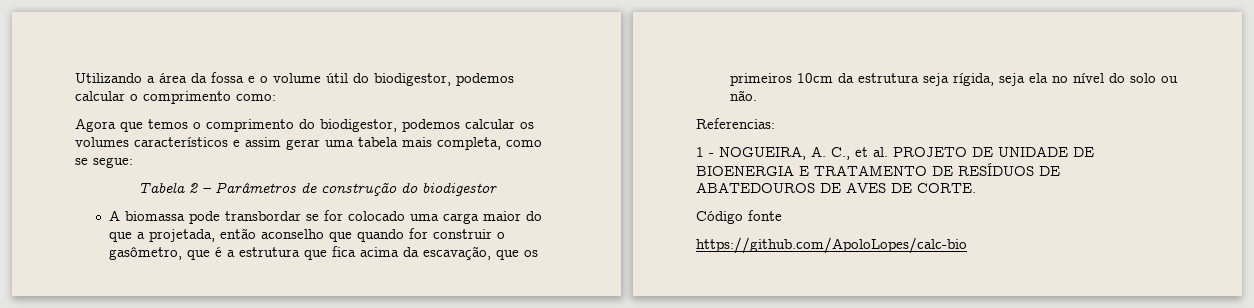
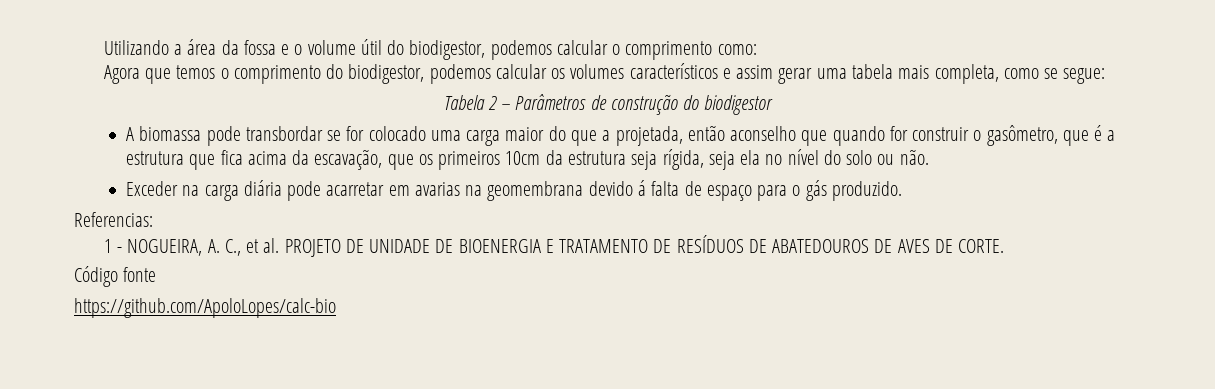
+ Exceder na carga diária pode acarretar em avarias na geomembrana devido á falta de espaço para o gás produzido.

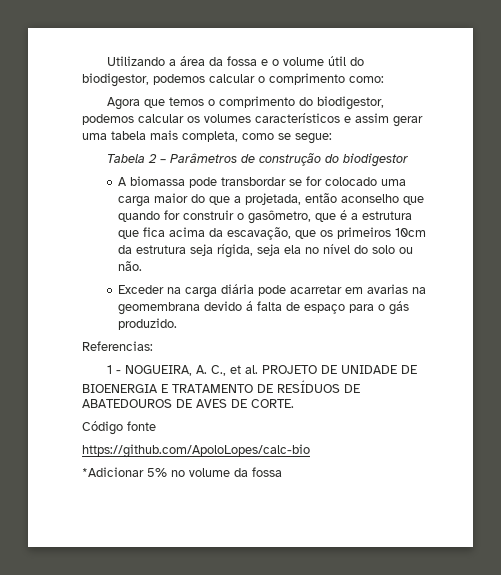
+ *Adicionar 5% no volume da fossa

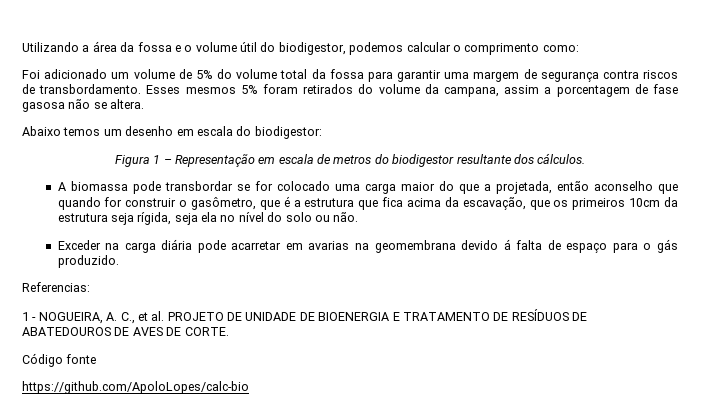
- Agora que temos o comprimento do biodigestor, podemos calcular os volumes característicos e assim gerar uma tabela mais completa, como se segue:
- Tabela 2 – Parâmetros de construção do biodigestor
+ Foi adicionado um volume de 5% do volume total da fossa para garantir uma margem de segurança contra riscos de transbordamento. Esses mesmos 5% foram retirados do volume da campana, assim a porcentagem de fase gasosa não se altera.
+ Abaixo temos um desenho em escala do biodigestor:
+ Figura 1 – Representação em escala de metros do biodigestor resultante dos cálculos.
- *Adicionar 5% no volume da fossa

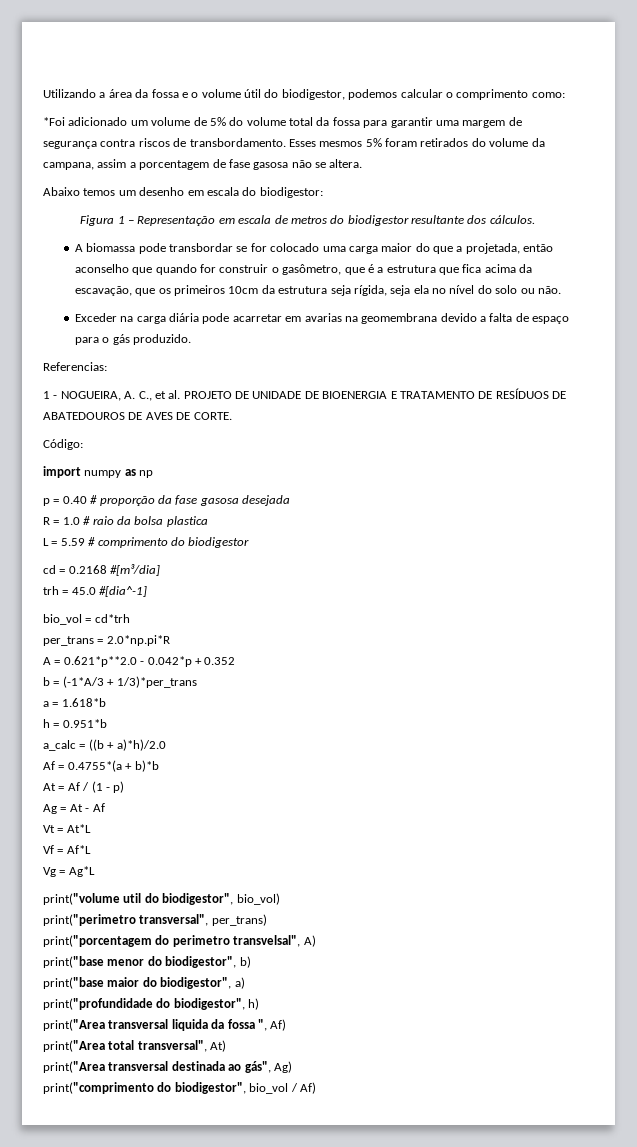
- Foi adicionado um volume de 5% do volume total da fossa para garantir uma margem de segurança contra riscos de transbordamento.
+ *Foi adicionado um volume de 5% do volume total da fossa para garantir uma margem de segurança contra riscos de transbordamento.
- Exceder na carga diária pode acarretar em avarias na geomembrana devido á falta de espaço para o gás produzido.
+ Exceder na carga diária pode acarretar em avarias na geomembrana devido a falta de espaço para o gás produzido.
- Código fonte
- https://github.com/ApoloLopes/calc-bio
+ Código:
+ import numpy as np
+ p = 0.40 # proporção da fase gasosa desejada
+ R = 1.0 # raio da bolsa plastica
+ L = 5.59 # comprimento do biodigestor
+ cd = 0.2168 #[m³/dia]
+ trh = 45.0 #[dia^-1]
+ bio_vol = cd*trh
+ per_trans = 2.0*np.pi*R
+ A = 0.621*p**2.0 - 0.042*p + 0.352
+ b = (-1*A/3 + 1/3)*per_trans
+ a = 1.618*b
+ h = 0.951*b
+ a_calc = ((b + a)*h)/2.0
+ Af = 0.4755*(a + b)*b
+ At = Af / (1 - p)
+ Ag = At - Af
+ Vt = At*L
+ Vf = Af*L
+ Vg = Ag*L
+ print("volume util do biodigestor", bio_vol)
+ print("perimetro transversal", per_trans)
+ print("porcentagem do perimetro transvelsal", A)
+ print("base menor do biodigestor", b)
+ print("base maior do biodigestor", a)
+ print("profundidade do biodigestor", h)
+ print("Area transversal liquida da fossa ", Af)
+ print("Area total transversal", At)
+ print("Area transversal destinada ao gás", Ag)
+ print("comprimento do biodigestor", bio_vol / Af)

